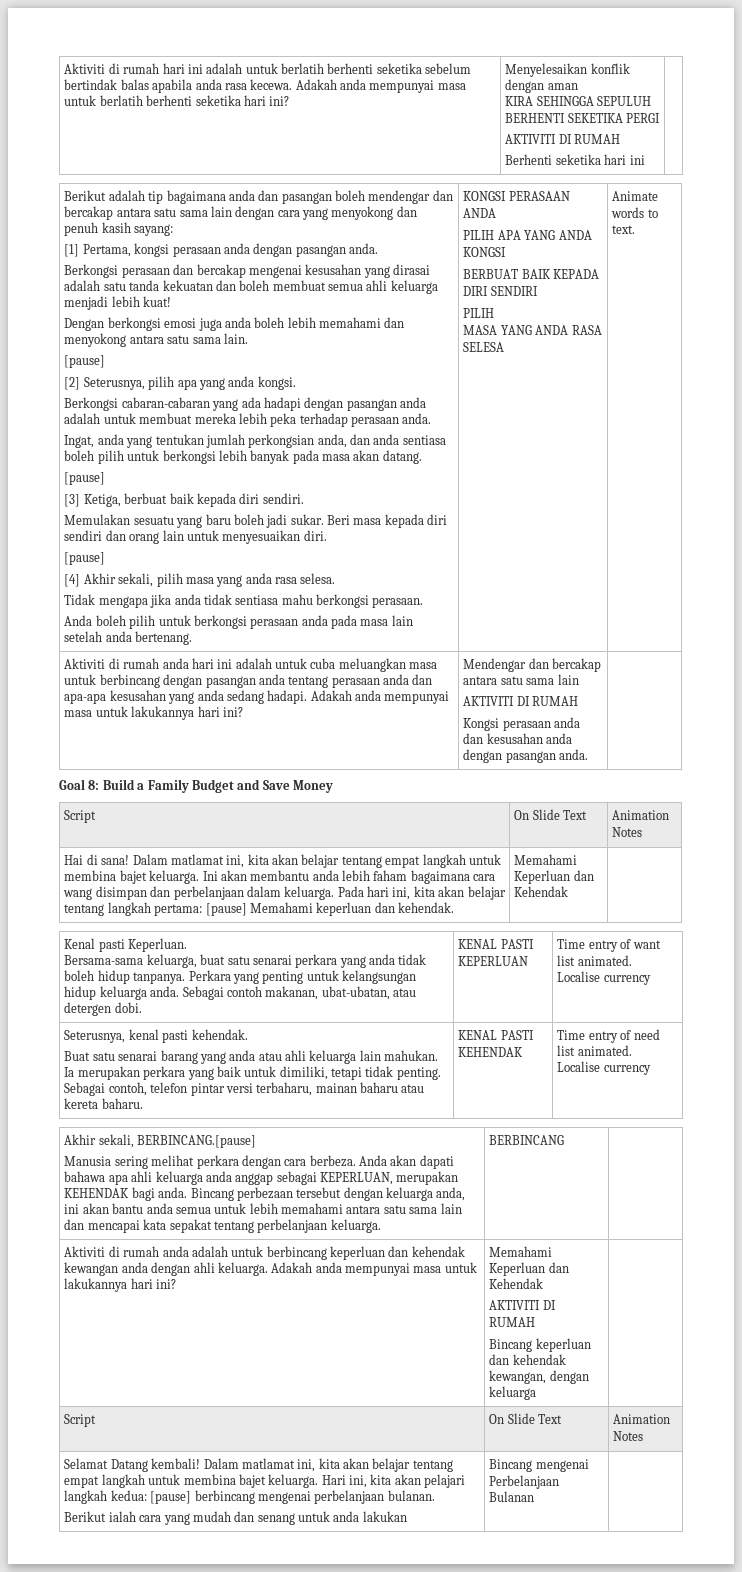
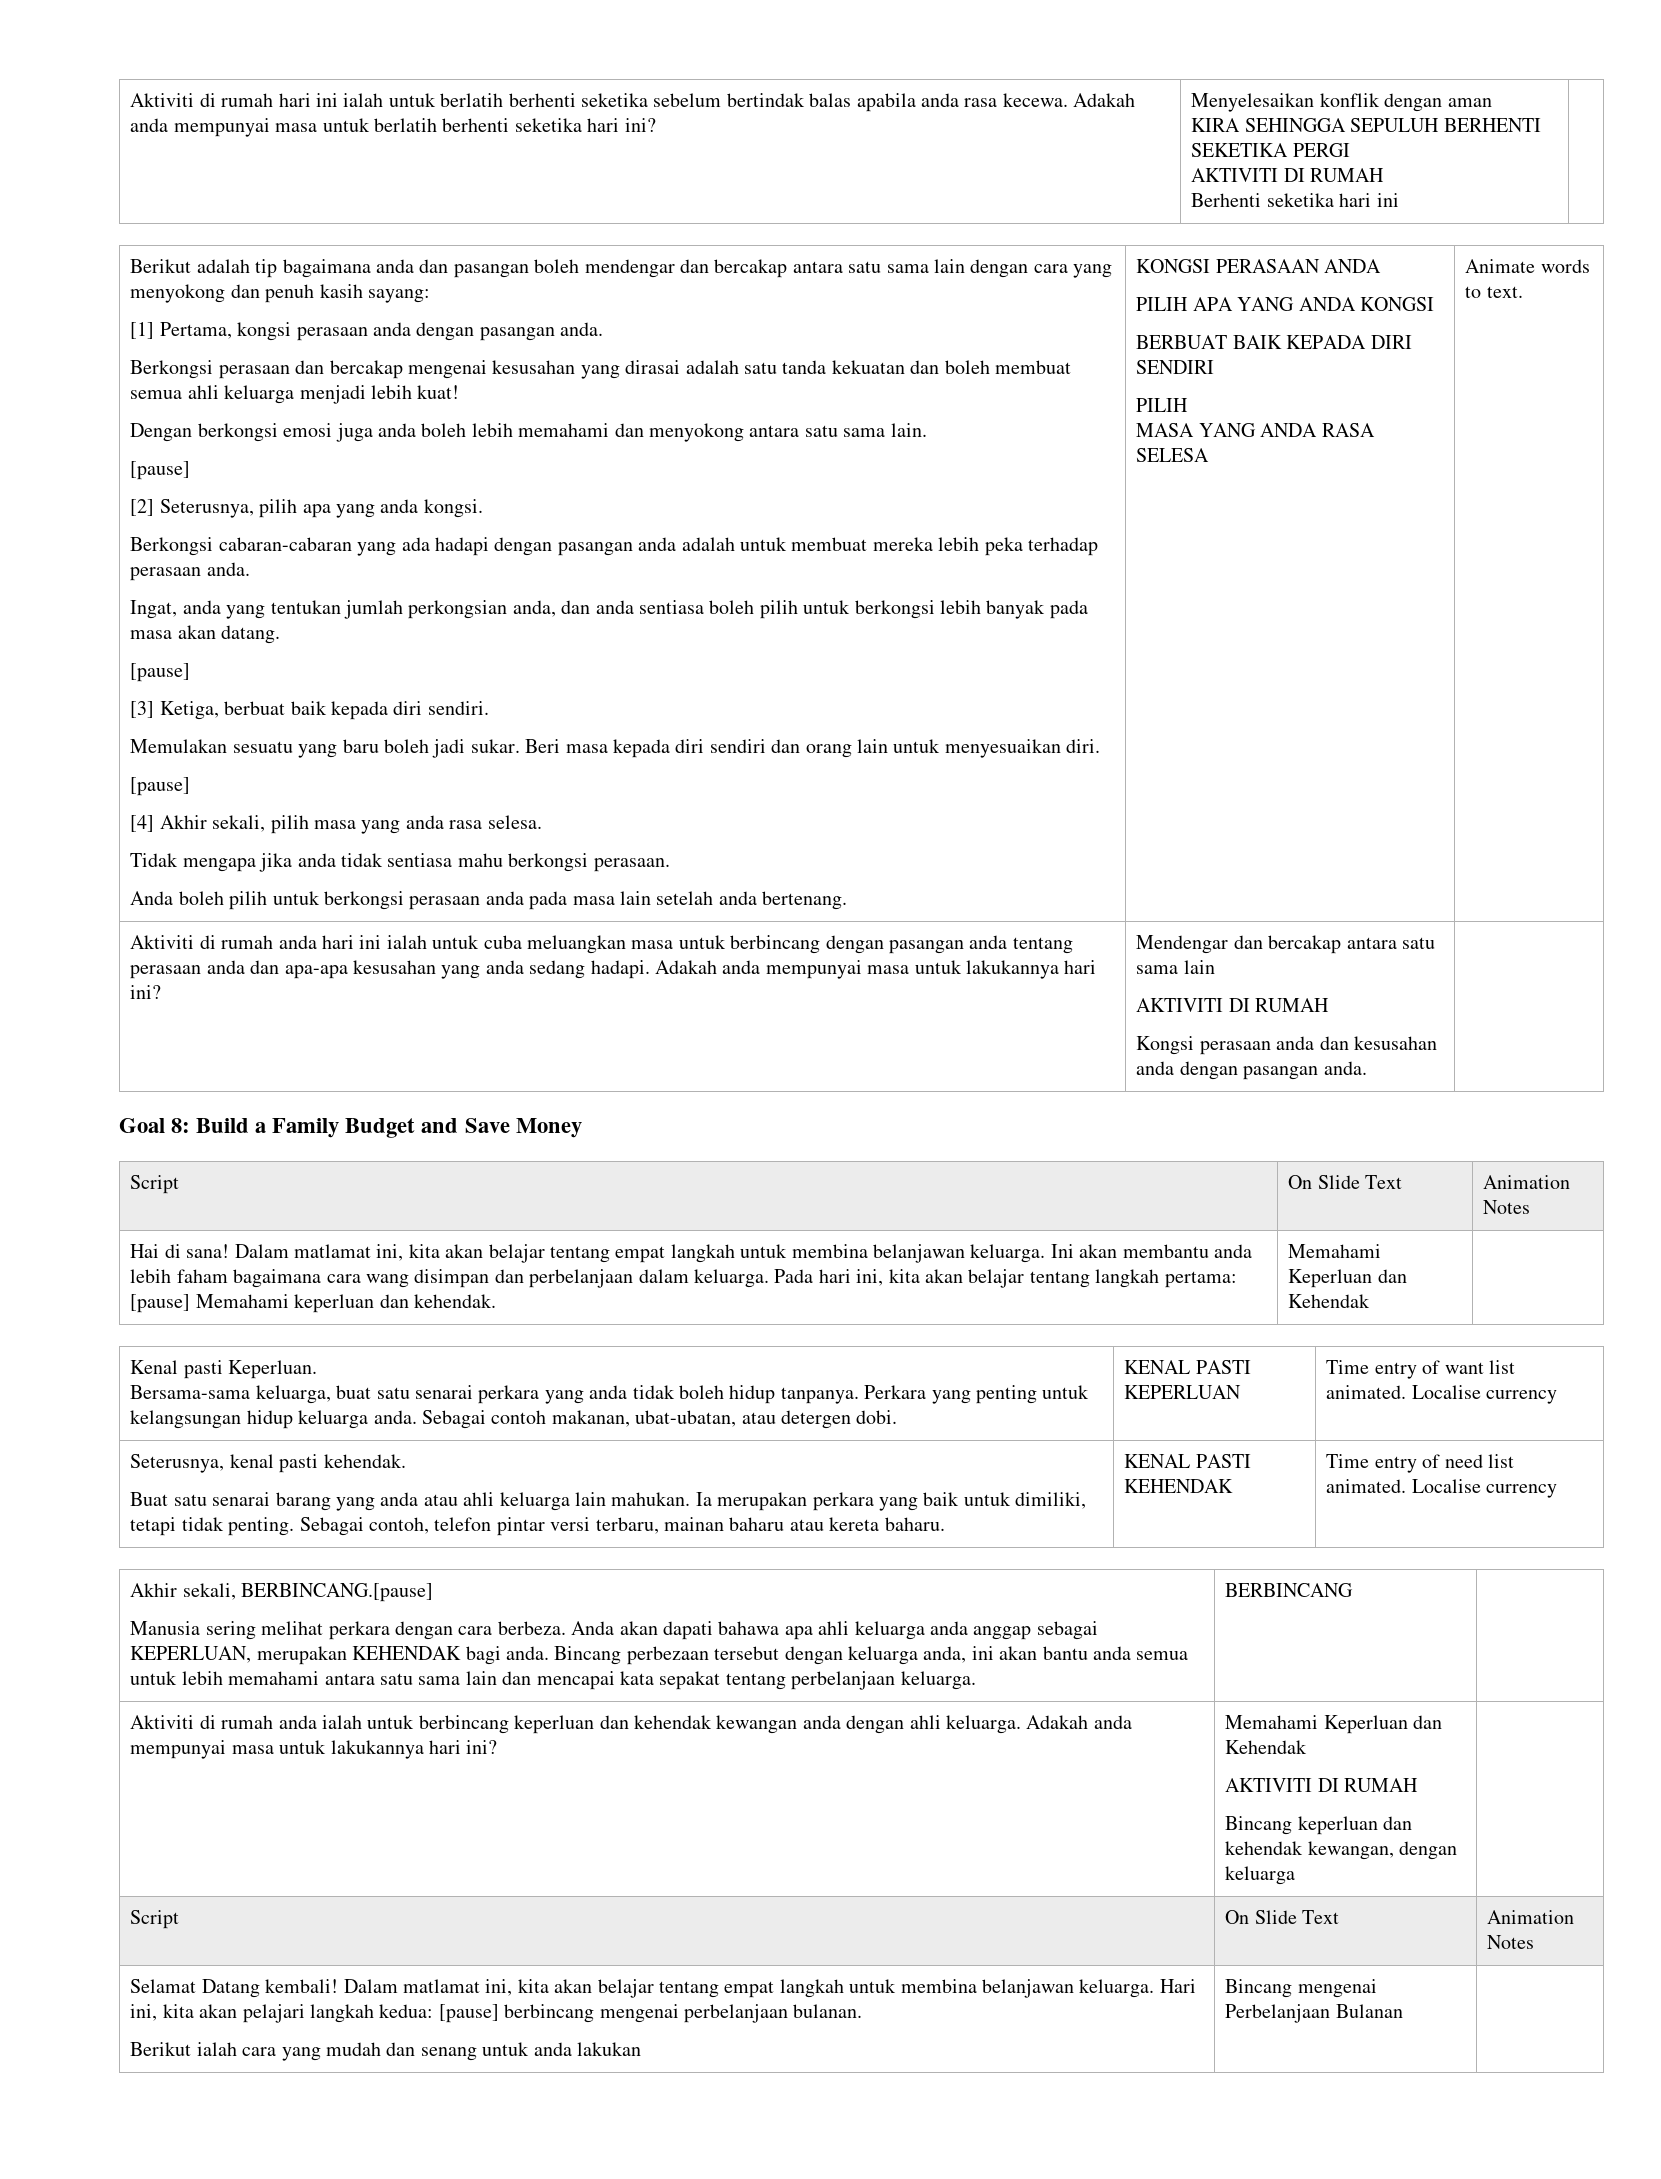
- Aktiviti di rumah hari ini adalah untuk berlatih berhenti seketika sebelum bertindak balas apabila anda rasa kecewa.
+ Aktiviti di rumah hari ini ialah untuk berlatih berhenti seketika sebelum bertindak balas apabila anda rasa kecewa.
- Aktiviti di rumah anda hari ini adalah untuk cuba meluangkan masa untuk berbincang dengan pasangan anda tentang perasaan anda dan apa-apa kesusahan yang anda sedang hadapi.
+ Aktiviti di rumah anda hari ini ialah untuk cuba meluangkan masa untuk berbincang dengan pasangan anda tentang perasaan anda dan apa-apa kesusahan yang anda sedang hadapi.
- Hai di sana! Dalam matlamat ini, kita akan belajar tentang empat langkah untuk membina bajet keluarga.
+ Hai di sana! Dalam matlamat ini, kita akan belajar tentang empat langkah untuk membina belanjawan keluarga.
- Sebagai contoh, telefon pintar versi terbaharu, mainan baharu atau kereta baharu.
+ Sebagai contoh, telefon pintar versi terbaru, mainan baharu atau kereta baharu.
- Aktiviti di rumah anda adalah untuk berbincang keperluan dan kehendak kewangan anda dengan ahli keluarga. Adakah anda mempunyai masa untuk lakukannya hari ini? | Memahami Keperluan dan Kehendak
+ Aktiviti di rumah anda ialah untuk berbincang keperluan dan kehendak kewangan anda dengan ahli keluarga. Adakah anda mempunyai masa untuk lakukannya hari ini? | Memahami Keperluan dan Kehendak
- Selamat Datang kembali! Dalam matlamat ini, kita akan belajar tentang empat langkah untuk membina bajet keluarga.
+ Selamat Datang kembali! Dalam matlamat ini, kita akan belajar tentang empat langkah untuk membina belanjawan keluarga.

